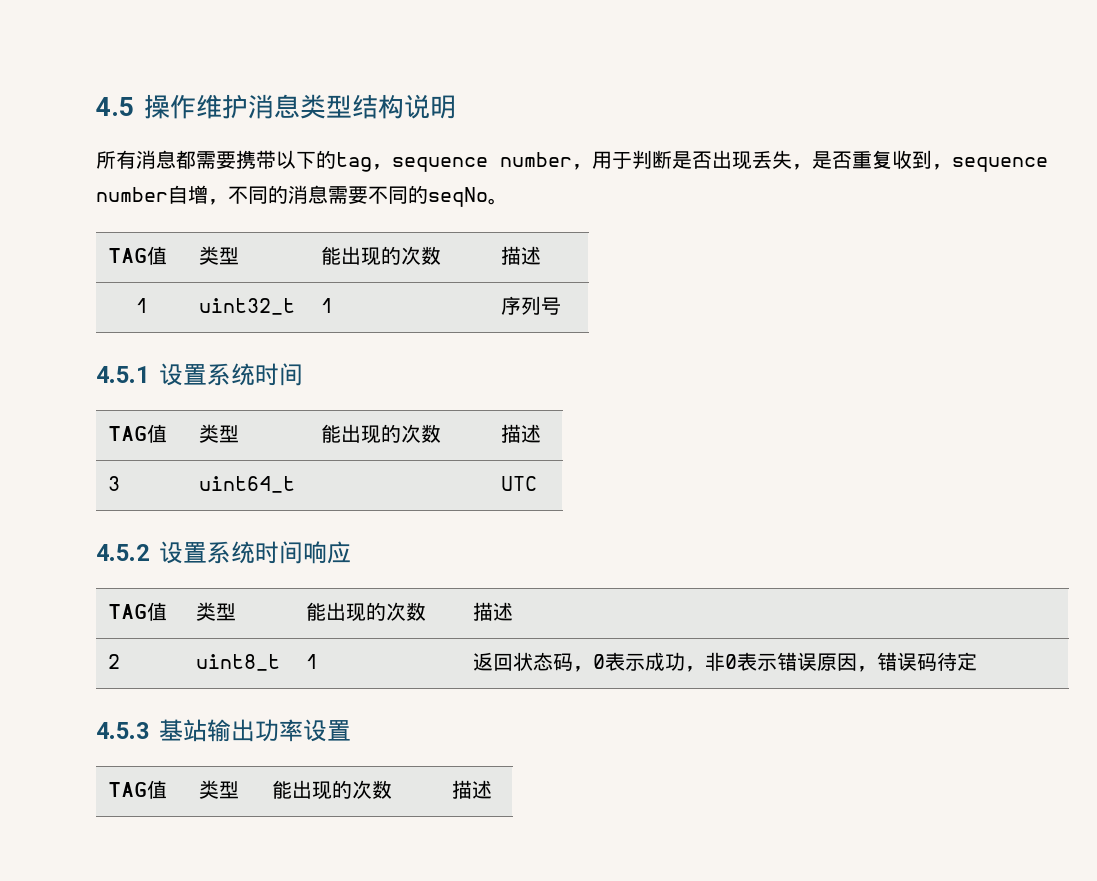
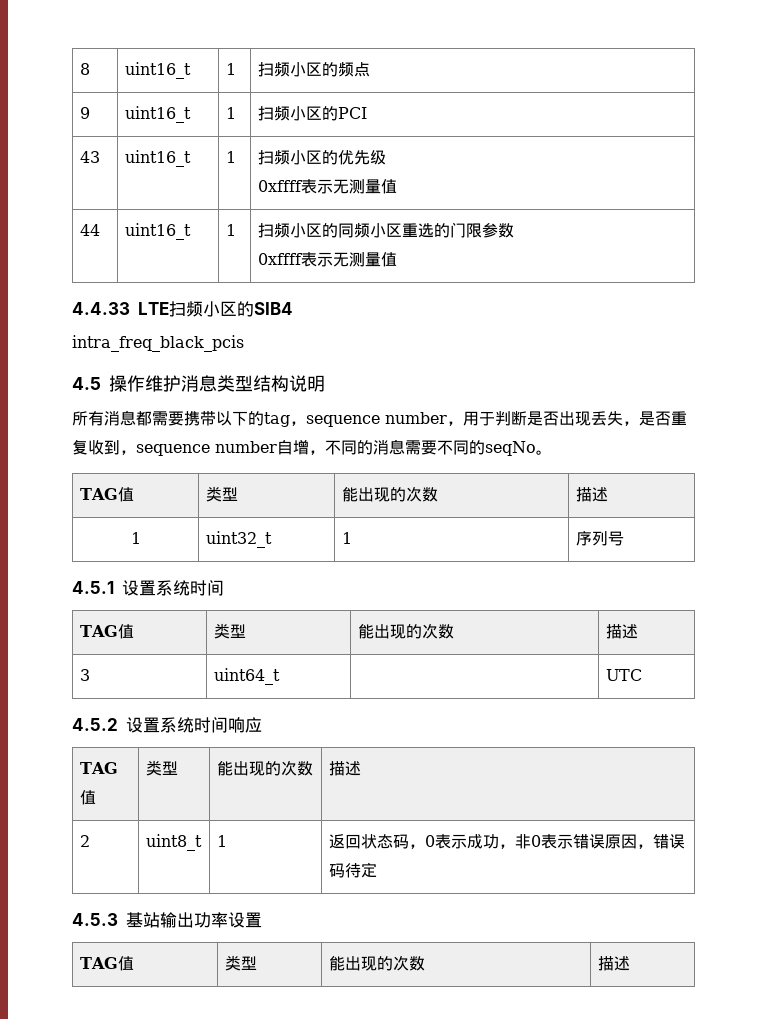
+ 8 | uint16_t | 1 | 扫频小区的频点
+ 9 | uint16_t | 1 | 扫频小区的PCI
+ 43 | uint16_t | 1 | 扫频小区的优先级
+ 0xffff表示无测量值
+ 44 | uint16_t | 1 | 扫频小区的同频小区重选的门限参数
+ 0xffff表示无测量值
+ 4.4.33 LTE扫频小区的SIB4
+ intra_freq_black_pcis

